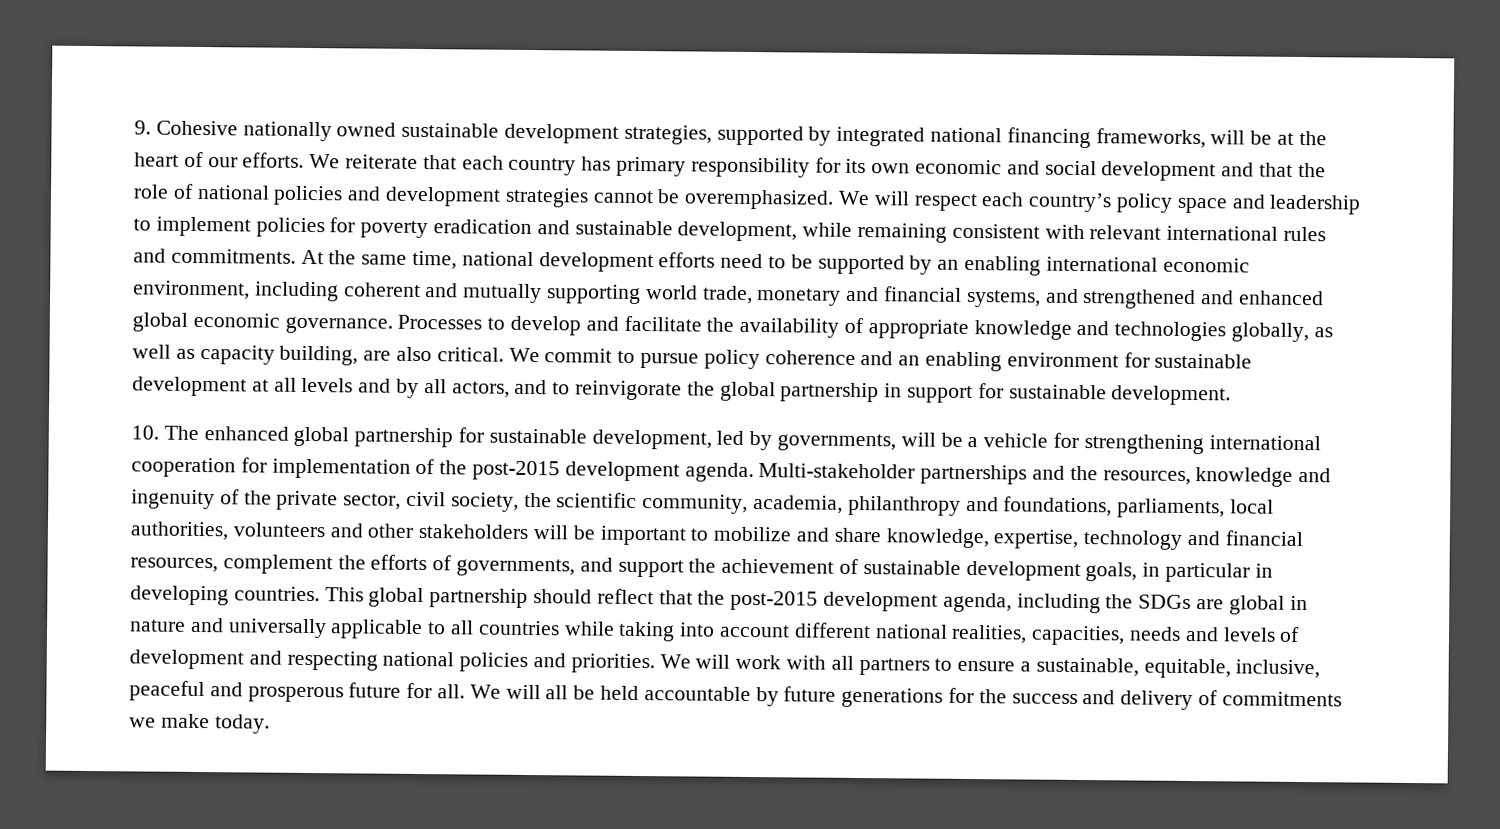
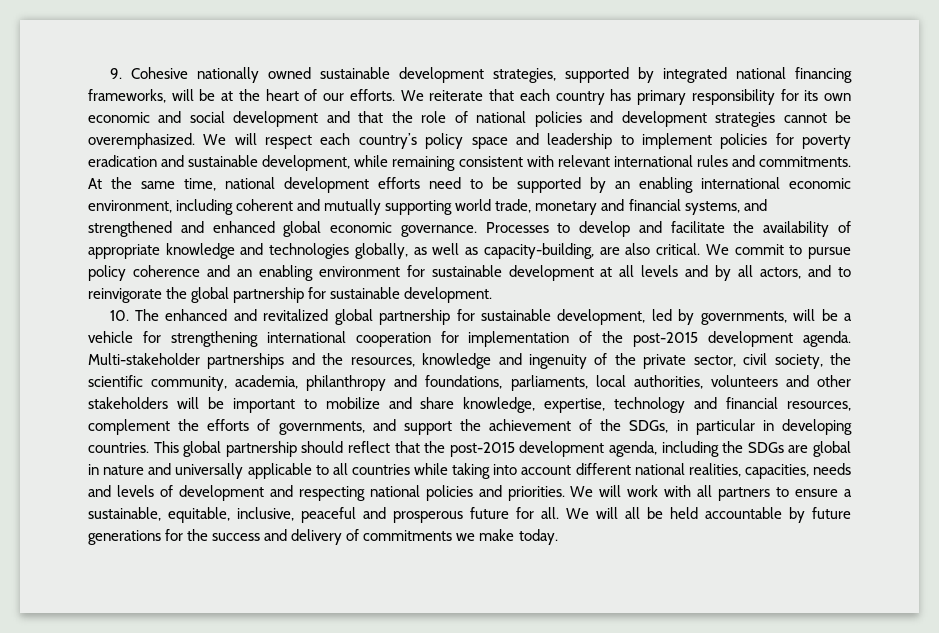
- Processes to develop and facilitate the availability of appropriate knowledge and technologies globally, as well as capacity building, are also critical.
+ Processes to develop and facilitate the availability of appropriate knowledge and technologies globally, as well as capacity-building, are also critical.
- We commit to pursue policy coherence and an enabling environment for sustainable development at all levels and by all actors, and to reinvigorate the global partnership in support for sustainable development.
+ We commit to pursue policy coherence and an enabling environment for sustainable development at all levels and by all actors, and to reinvigorate the global partnership for sustainable development.
- 10. The enhanced global partnership for sustainable development, led by governments, will be a vehicle for strengthening international cooperation for implementation of the post-2015 development agenda.
+ 10. The enhanced and revitalized global partnership for sustainable development, led by governments, will be a vehicle for strengthening international cooperation for implementation of the post-2015 development agenda.
- Multi-stakeholder partnerships and the resources, knowledge and ingenuity of the private sector, civil society, the scientific community, academia, philanthropy and foundations, parliaments, local authorities, volunteers and other stakeholders will be important to mobilize and share knowledge, expertise, technology and financial resources, complement the efforts of governments, and support the achievement of sustainable development goals, in particular in developing countries.
+ Multi-stakeholder partnerships and the resources, knowledge and ingenuity of the private sector, civil society, the scientific community, academia, philanthropy and foundations, parliaments, local authorities, volunteers and other stakeholders will be important to mobilize and share knowledge, expertise, technology and financial resources, complement the efforts of governments, and support the achievement of the SDGs, in particular in developing countries.

